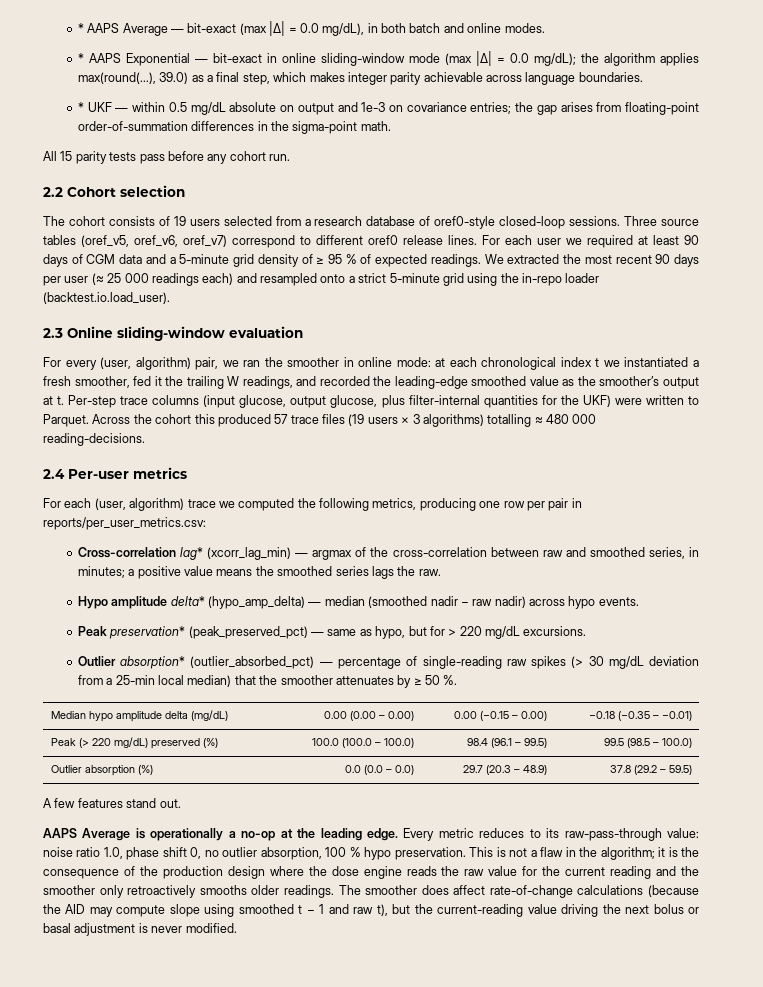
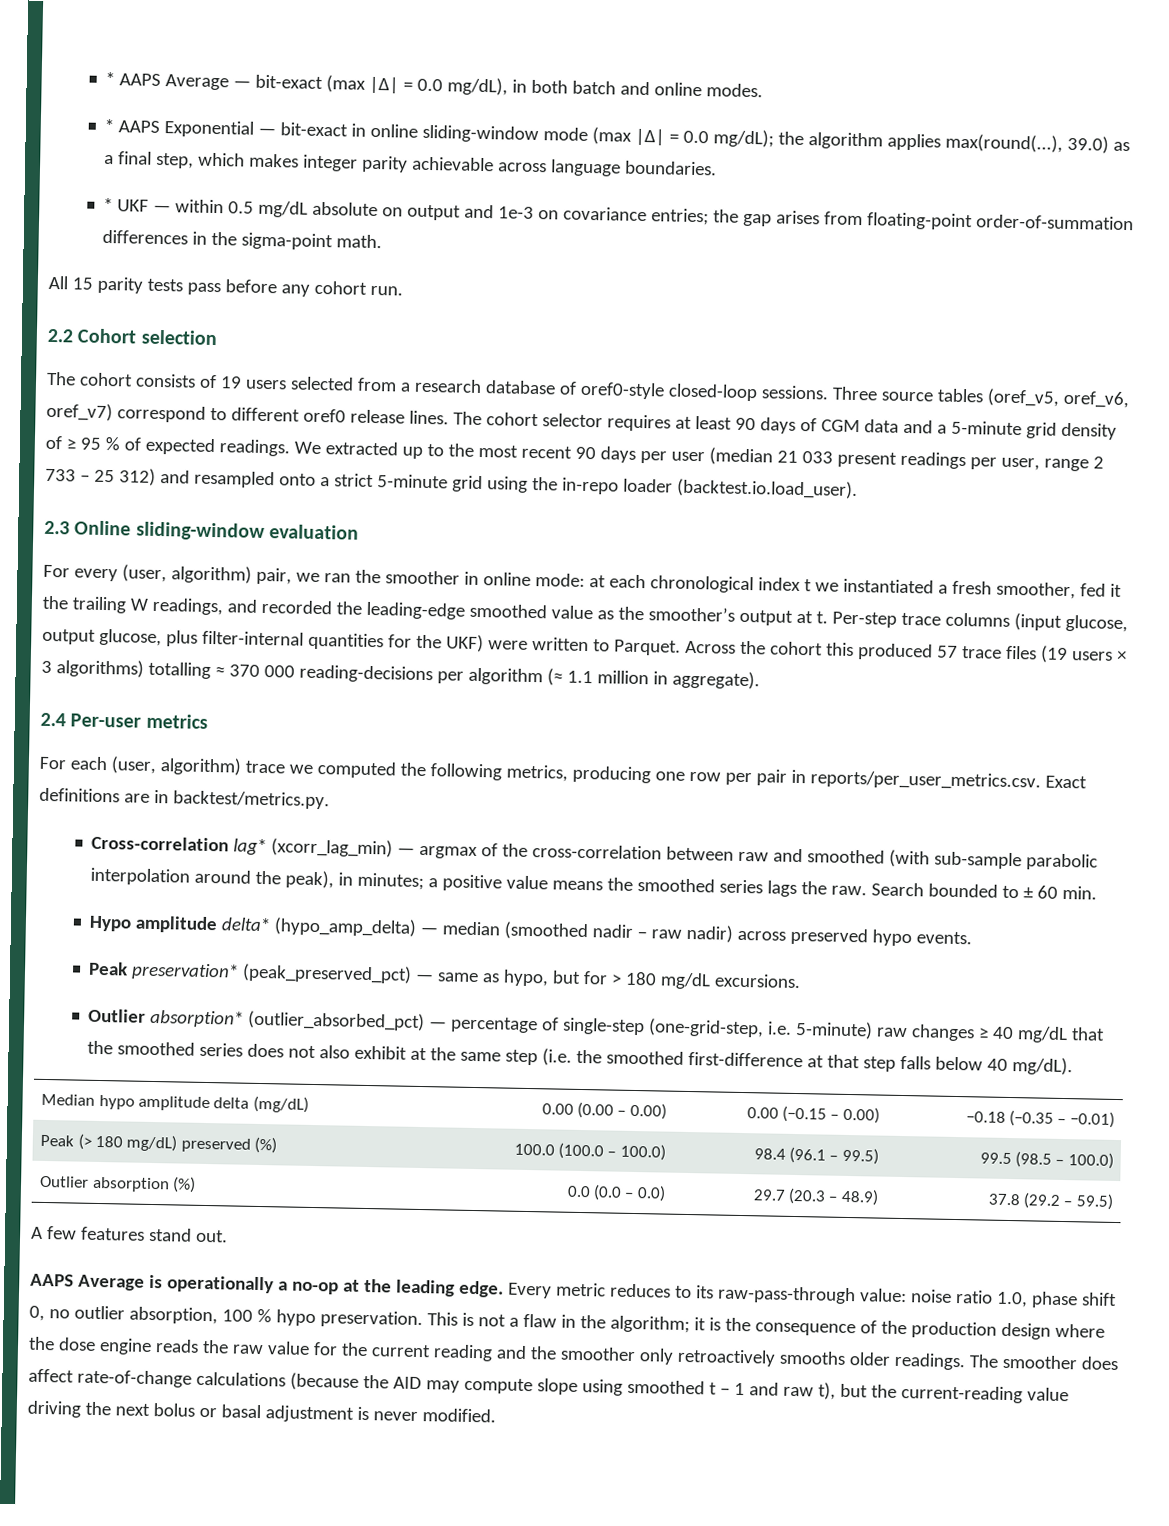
- For each user we required at least 90 days of CGM data and a 5-minute grid density of ≥ 95 % of expected readings.
+ The cohort selector requires at least 90 days of CGM data and a 5-minute grid density of ≥ 95 % of expected readings.
- We extracted the most recent 90 days per user (≈ 25 000 readings each) and resampled onto a strict 5-minute grid using the in-repo loader (backtest.io.load_user).
+ We extracted up to the most recent 90 days per user (median 21 033 present readings per user, range 2 733 – 25 312) and resampled onto a strict 5-minute grid using the in-repo loader (backtest.io.load_user).
- Across the cohort this produced 57 trace files (19 users × 3 algorithms) totalling ≈ 480 000 reading-decisions.
+ Across the cohort this produced 57 trace files (19 users × 3 algorithms) totalling ≈ 370 000 reading-decisions per algorithm (≈ 1.1 million in aggregate).
- For each (user, algorithm) trace we computed the following metrics, producing one row per pair in reports/per_user_metrics.csv:
+ For each (user, algorithm) trace we computed the following metrics, producing one row per pair in reports/per_user_metrics.csv. Exact definitions are in backtest/metrics.py.
- Cross-correlation lag* (xcorr_lag_min) — argmax of the cross-correlation between raw and smoothed series, in minutes; a positive value means the smoothed series lags the raw.
+ Cross-correlation lag* (xcorr_lag_min) — argmax of the cross-correlation between raw and smoothed (with sub-sample parabolic interpolation around the peak), in minutes; a positive value means the smoothed series lags the raw. Search bounded to ± 60 min.
- Hypo amplitude delta* (hypo_amp_delta) — median (smoothed nadir − raw nadir) across hypo events.
+ Hypo amplitude delta* (hypo_amp_delta) — median (smoothed nadir − raw nadir) across preserved hypo events.
- Peak preservation* (peak_preserved_pct) — same as hypo, but for > 220 mg/dL excursions.
+ Peak preservation* (peak_preserved_pct) — same as hypo, but for > 180 mg/dL excursions.
- Outlier absorption* (outlier_absorbed_pct) — percentage of single-reading raw spikes (> 30 mg/dL deviation from a 25-min local median) that the smoother attenuates by ≥ 50 %.
+ Outlier absorption* (outlier_absorbed_pct) — percentage of single-step (one-grid-step, i.e. 5-minute) raw changes ≥ 40 mg/dL that the smoothed series does not also exhibit at the same step (i.e. the smoothed first-difference at that step falls below 40 mg/dL).
- Peak (> 220 mg/dL) preserved (%) | 100.0 (100.0 – 100.0) | 98.4 (96.1 – 99.5) | 99.5 (98.5 – 100.0)
+ Peak (> 180 mg/dL) preserved (%) | 100.0 (100.0 – 100.0) | 98.4 (96.1 – 99.5) | 99.5 (98.5 – 100.0)

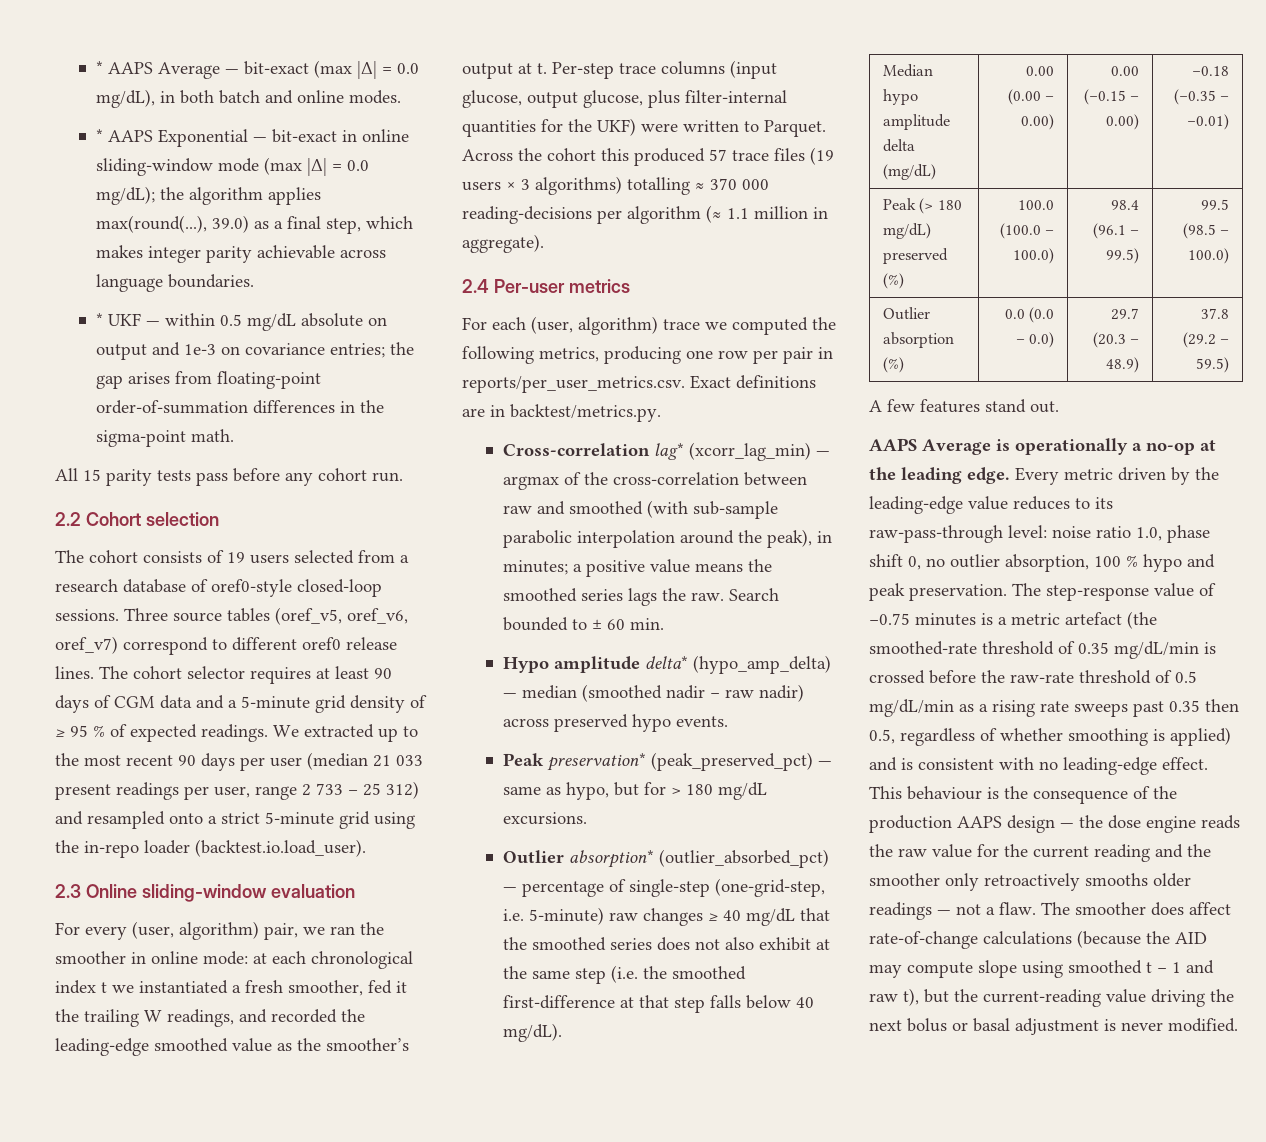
- Every metric reduces to its raw-pass-through value: noise ratio 1.0, phase shift 0, no outlier absorption, 100 % hypo preservation. This is not a flaw in the algorithm; it is the consequence of the production design where the dose engine reads the raw value for the current reading and the smoother only retroactively smooths older readings.
+ Every metric driven by the leading-edge value reduces to its raw-pass-through level: noise ratio 1.0, phase shift 0, no outlier absorption, 100 % hypo and peak preservation. The step-response value of −0.75 minutes is a metric artefact (the smoothed-rate threshold of 0.35 mg/dL/min is crossed before the raw-rate threshold of 0.5 mg/dL/min as a rising rate sweeps past 0.35 then 0.5, regardless of whether smoothing is applied) and is consistent with no leading-edge effect. This behaviour is the consequence of the production AAPS design — the dose engine reads the raw value for the current reading and the smoother only retroactively smooths older readings — not a flaw.

